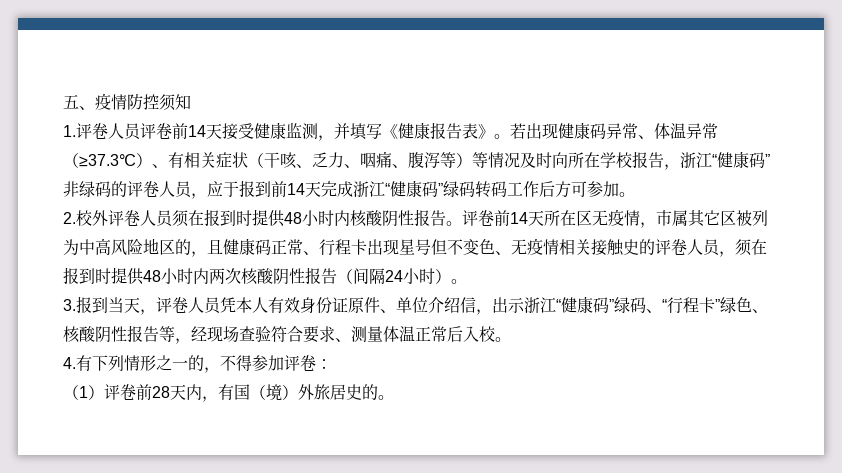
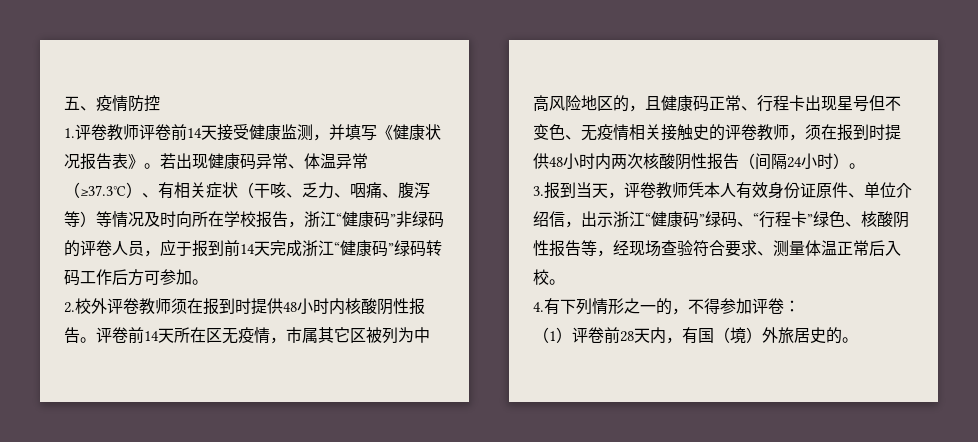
- 五、疫情防控须知
+ 五、疫情防控
- 1.评卷人员评卷前14天接受健康监测，并填写《健康报告表》。
+ 1.评卷教师评卷前14天接受健康监测，并填写《健康状况报告表》。
- 2.校外评卷人员须在报到时提供48小时内核酸阴性报告。
+ 2.校外评卷教师须在报到时提供48小时内核酸阴性报告。
- 评卷前14天所在区无疫情，市属其它区被列为中高风险地区的，且健康码正常、行程卡出现星号但不变色、无疫情相关接触史的评卷人员，须在报到时提供48小时内两次核酸阴性报告（间隔24小时）。
+ 评卷前14天所在区无疫情，市属其它区被列为中高风险地区的，且健康码正常、行程卡出现星号但不变色、无疫情相关接触史的评卷教师，须在报到时提供48小时内两次核酸阴性报告（间隔24小时）。
- 3.报到当天，评卷人员凭本人有效身份证原件、单位介绍信，出示浙江“健康码”绿码、“行程卡”绿色、核酸阴性报告等，经现场查验符合要求、测量体温正常后入校。
+ 3.报到当天，评卷教师凭本人有效身份证原件、单位介绍信，出示浙江“健康码”绿码、“行程卡”绿色、核酸阴性报告等，经现场查验符合要求、测量体温正常后入校。

